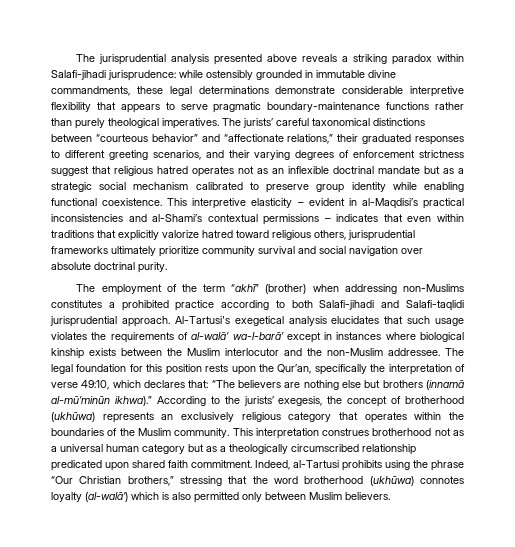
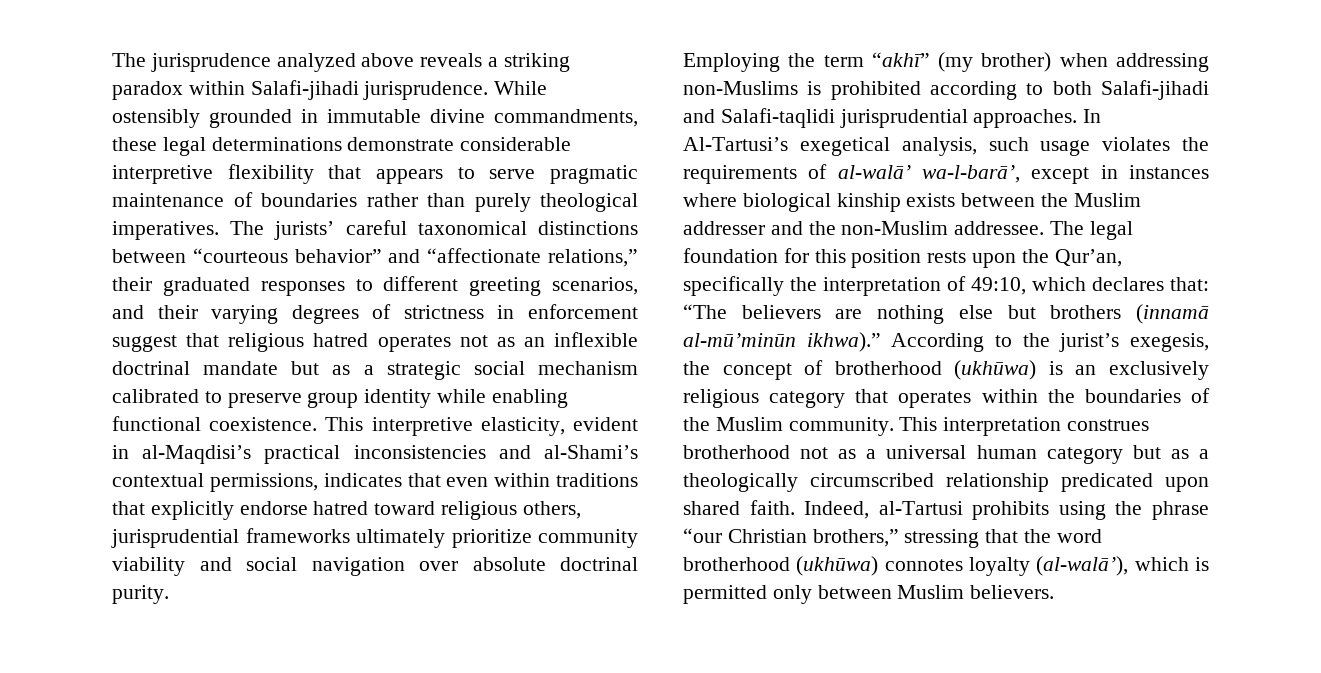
- The jurisprudential analysis presented above reveals a striking paradox within Salafi-jihadi jurisprudence: while ostensibly grounded in immutable divine commandments, these legal determinations demonstrate considerable interpretive flexibility that appears to serve pragmatic boundary-maintenance functions rather than purely theological imperatives.
+ The jurisprudence analyzed above reveals a striking paradox within Salafi-jihadi jurisprudence. While ostensibly grounded in immutable divine commandments, these legal determinations demonstrate considerable interpretive flexibility that appears to serve pragmatic maintenance of boundaries rather than purely theological imperatives.
- The jurists’ careful taxonomical distinctions between “courteous behavior” and “affectionate relations,” their graduated responses to different greeting scenarios, and their varying degrees of enforcement strictness suggest that religious hatred operates not as an inflexible doctrinal mandate but as a strategic social mechanism calibrated to preserve group identity while enabling functional coexistence.
+ The jurists’ careful taxonomical distinctions between “courteous behavior” and “affectionate relations,” their graduated responses to different greeting scenarios, and their varying degrees of strictness in enforcement suggest that religious hatred operates not as an inflexible doctrinal mandate but as a strategic social mechanism calibrated to preserve group identity while enabling functional coexistence.
- This interpretive elasticity – evident in al-Maqdisi’s practical inconsistencies and al-Shami’s contextual permissions – indicates that even within traditions that explicitly valorize hatred toward religious others, jurisprudential frameworks ultimately prioritize community survival and social navigation over absolute doctrinal purity.
+ This interpretive elasticity, evident in al-Maqdisi’s practical inconsistencies and al-Shami’s contextual permissions, indicates that even within traditions that explicitly endorse hatred toward religious others, jurisprudential frameworks ultimately prioritize community viability and social navigation over absolute doctrinal purity.
- The employment of the term “akhī” (brother) when addressing non-Muslims constitutes a prohibited practice according to both Salafi-jihadi and Salafi-taqlidi jurisprudential approach. Al-Tartusi's exegetical analysis elucidates that such usage violates the requirements of al-walā’ wa-l-barā’ except in instances where biological kinship exists between the Muslim interlocutor and the non-Muslim addressee.
+ Employing the term “akhī” (my brother) when addressing non-Muslims is prohibited according to both Salafi-jihadi and Salafi-taqlidi jurisprudential approaches. In Al-Tartusi’s exegetical analysis, such usage violates the requirements of al-walā’ wa-l-barā’, except in instances where biological kinship exists between the Muslim addresser and the non-Muslim addressee.
- The legal foundation for this position rests upon the Qur’an, specifically the interpretation of verse 49:10, which declares that: “The believers are nothing else but brothers (innamā al-mū’minūn ikhwa).”
+ The legal foundation for this position rests upon the Qur’an, specifically the interpretation of 49:10, which declares that: “The believers are nothing else but brothers (innamā al-mū’minūn ikhwa).”
- According to the jurists’ exegesis, the concept of brotherhood (ukhūwa) represents an exclusively religious category that operates within the boundaries of the Muslim community.
+ According to the jurist’s exegesis, the concept of brotherhood (ukhūwa) is an exclusively religious category that operates within the boundaries of the Muslim community.
- This interpretation construes brotherhood not as a universal human category but as a theologically circumscribed relationship predicated upon shared faith commitment.
+ This interpretation construes brotherhood not as a universal human category but as a theologically circumscribed relationship predicated upon shared faith.
- Indeed, al-Tartusi prohibits using the phrase “Our Christian brothers,” stressing that the word brotherhood (ukhūwa) connotes loyalty (al-walā’) which is also permitted only between Muslim believers.
+ Indeed, al-Tartusi prohibits using the phrase “our Christian brothers,” stressing that the word brotherhood (ukhūwa) connotes loyalty (al-walā’), which is permitted only between Muslim believers.

